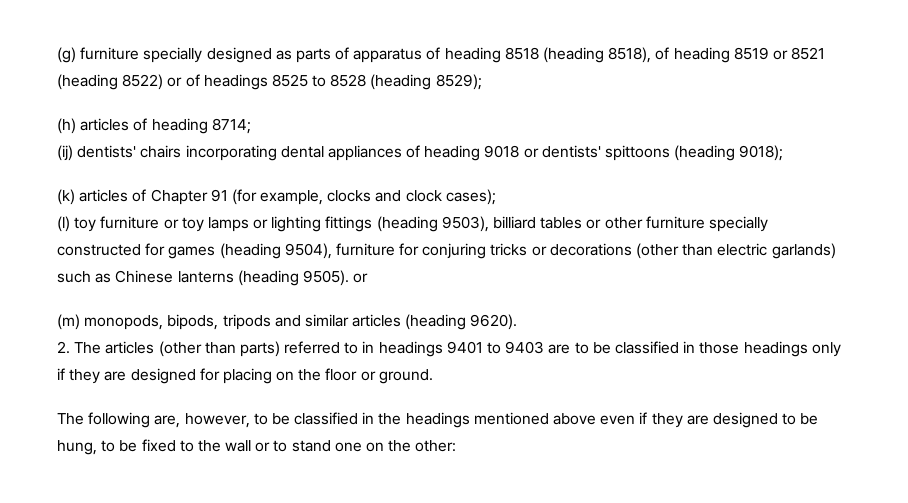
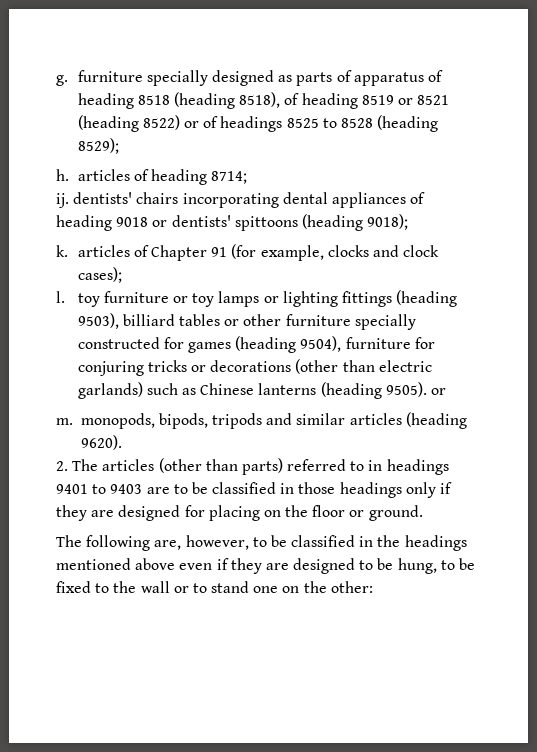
- (g) furniture specially designed as parts of apparatus of heading 8518 (heading 8518), of heading 8519 or 8521 (heading 8522) or of headings 8525 to 8528 (heading 8529);
+ g. furniture specially designed as parts of apparatus of heading 8518 (heading 8518), of heading 8519 or 8521 (heading 8522) or of headings 8525 to 8528 (heading 8529);
- (h) articles of heading 8714;
+ h. articles of heading 8714;
- (ij) dentists' chairs incorporating dental appliances of heading 9018 or dentists' spittoons (heading 9018);
+ ij. dentists' chairs incorporating dental appliances of heading 9018 or dentists' spittoons (heading 9018);
- (k) articles of Chapter 91 (for example, clocks and clock cases);
+ k. articles of Chapter 91 (for example, clocks and clock cases);
- (l) toy furniture or toy lamps or lighting fittings (heading 9503), billiard tables or other furniture specially constructed for games (heading 9504), furniture for conjuring tricks or decorations (other than electric garlands) such as Chinese lanterns (heading 9505). or
+ l. toy furniture or toy lamps or lighting fittings (heading 9503), billiard tables or other furniture specially constructed for games (heading 9504), furniture for conjuring tricks or decorations (other than electric garlands) such as Chinese lanterns (heading 9505). or
- (m) monopods, bipods, tripods and similar articles (heading 9620).
+ m. monopods, bipods, tripods and similar articles (heading 9620).

